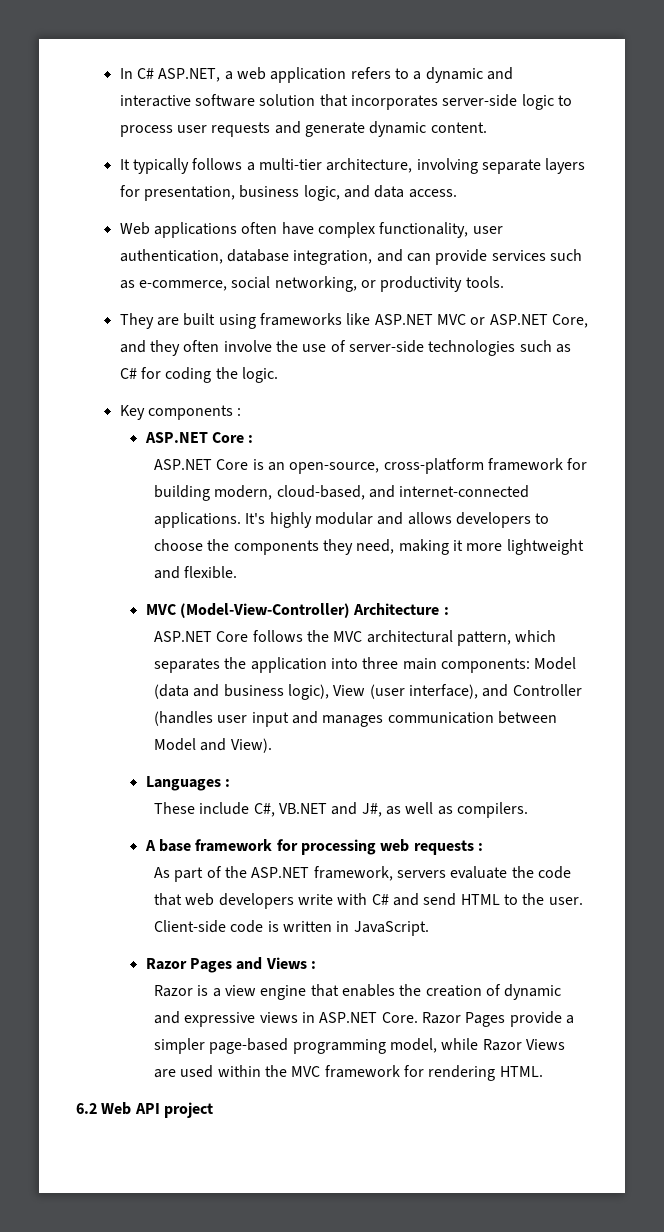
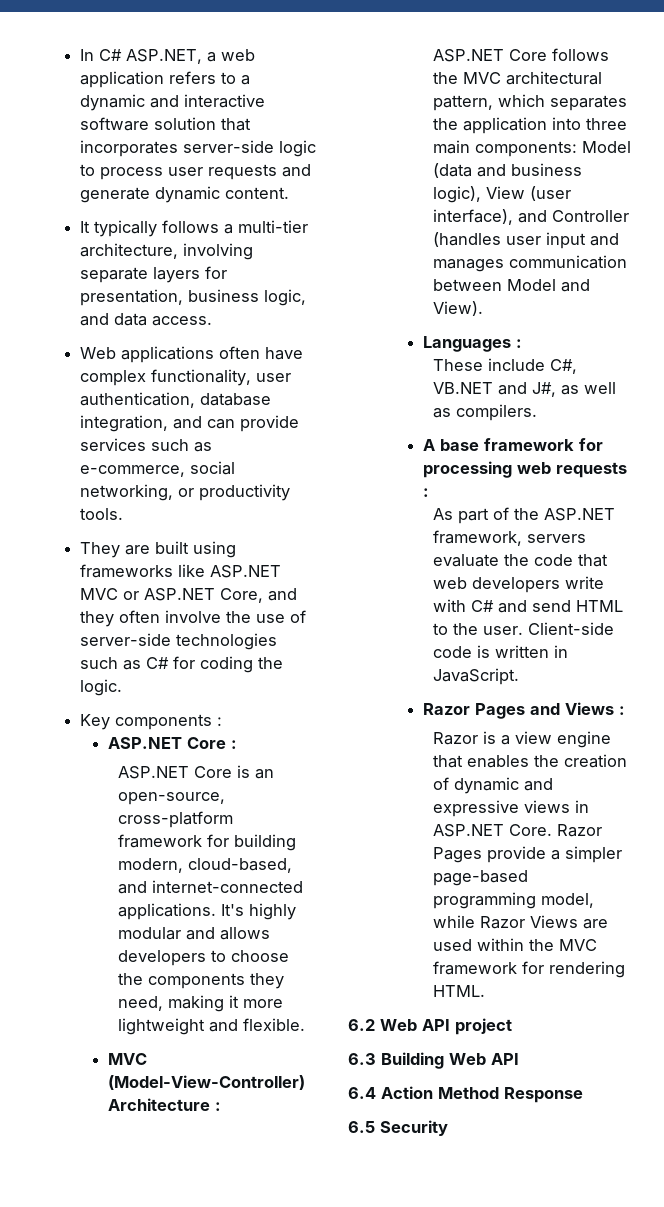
+ 6.3 Building Web API
+ 6.4 Action Method Response
+ 6.5 Security

